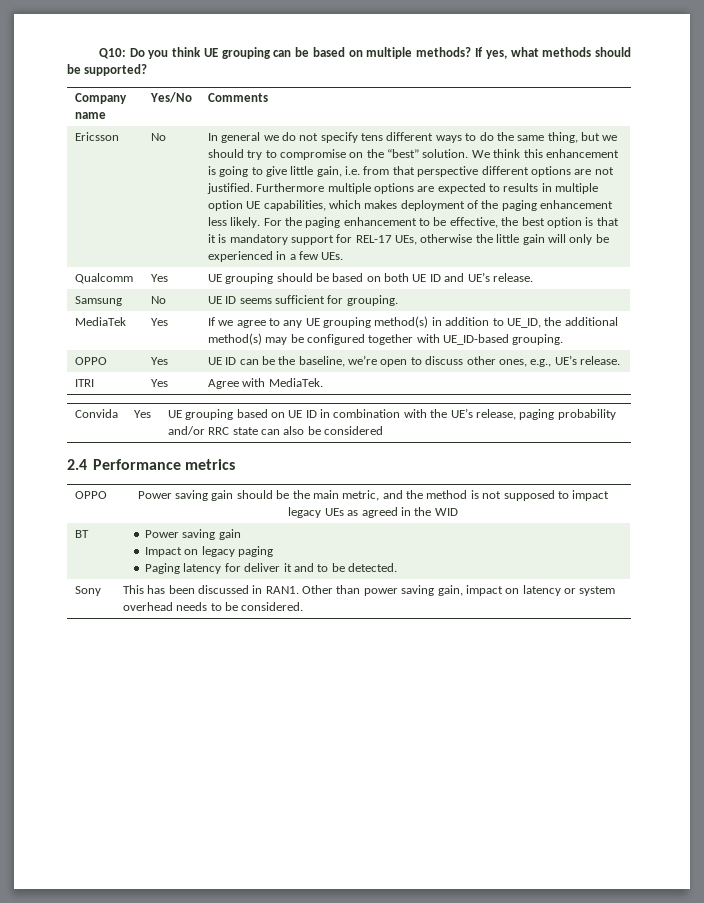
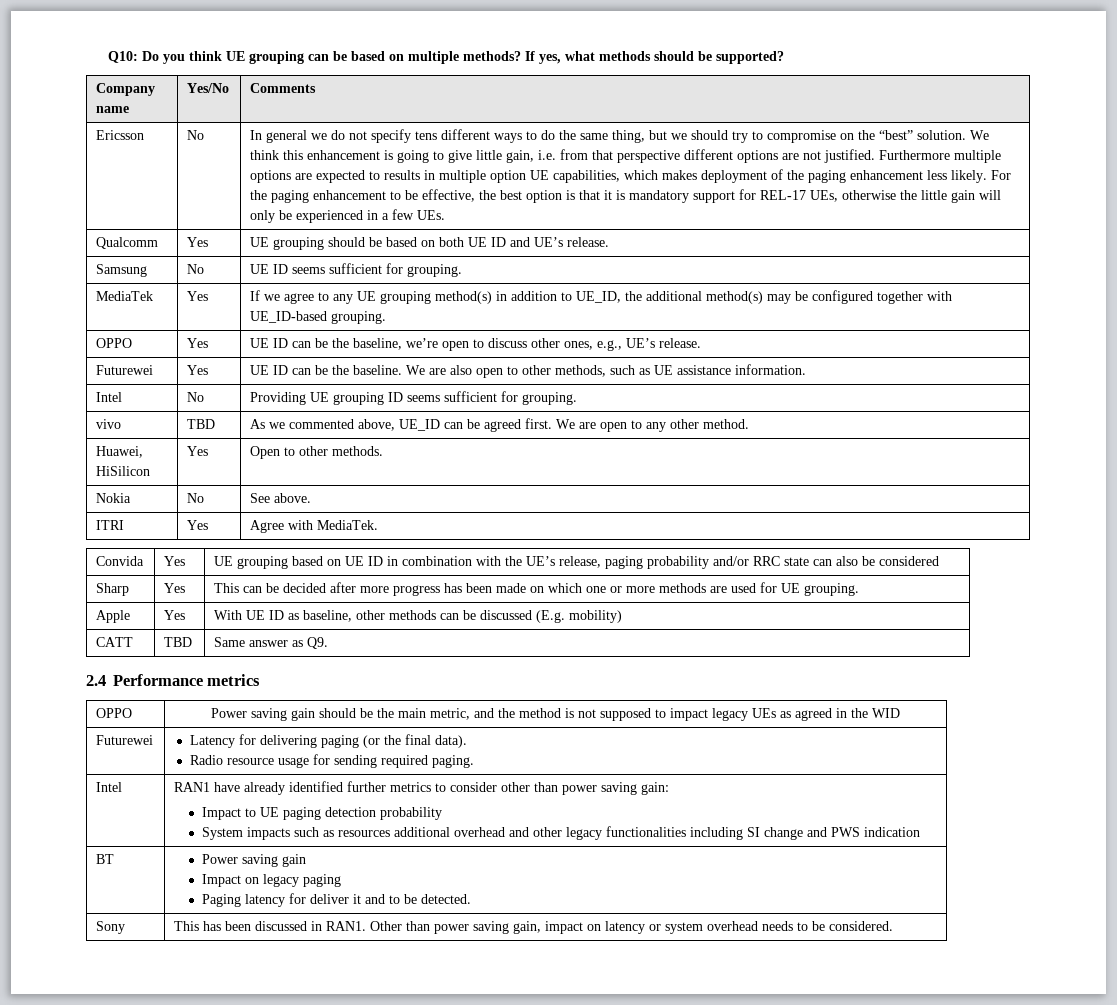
+ Futurewei | Yes | UE ID can be the baseline. We are also open to other methods, such as UE assistance information.
+ Intel | No | Providing UE grouping ID seems sufficient for grouping.
+ vivo | TBD | As we commented above, UE_ID can be agreed first. We are open to any other method.
+ Huawei, HiSilicon | Yes | Open to other methods.
+ Nokia | No | See above.
+ Sharp | Yes | This can be decided after more progress has been made on which one or more methods are used for UE grouping.
+ Apple | Yes | With UE ID as baseline, other methods can be discussed (E.g. mobility)
+ CATT | TBD | Same answer as Q9.
+ Futurewei | Latency for delivering paging (or the final data).
+ Radio resource usage for sending required paging.
+ Intel | RAN1 have already identified further metrics to consider other than power saving gain:
+ Impact to UE paging detection probability
+ System impacts such as resources additional overhead and other legacy functionalities including SI change and PWS indication

